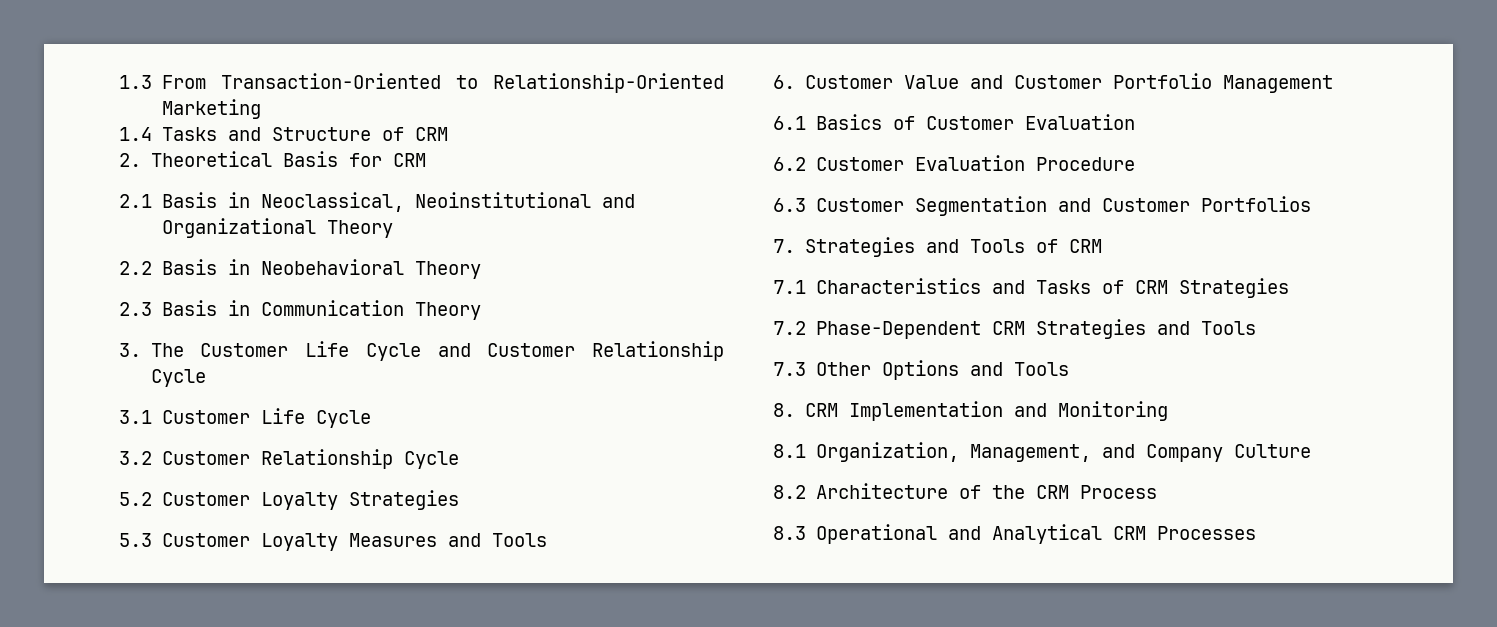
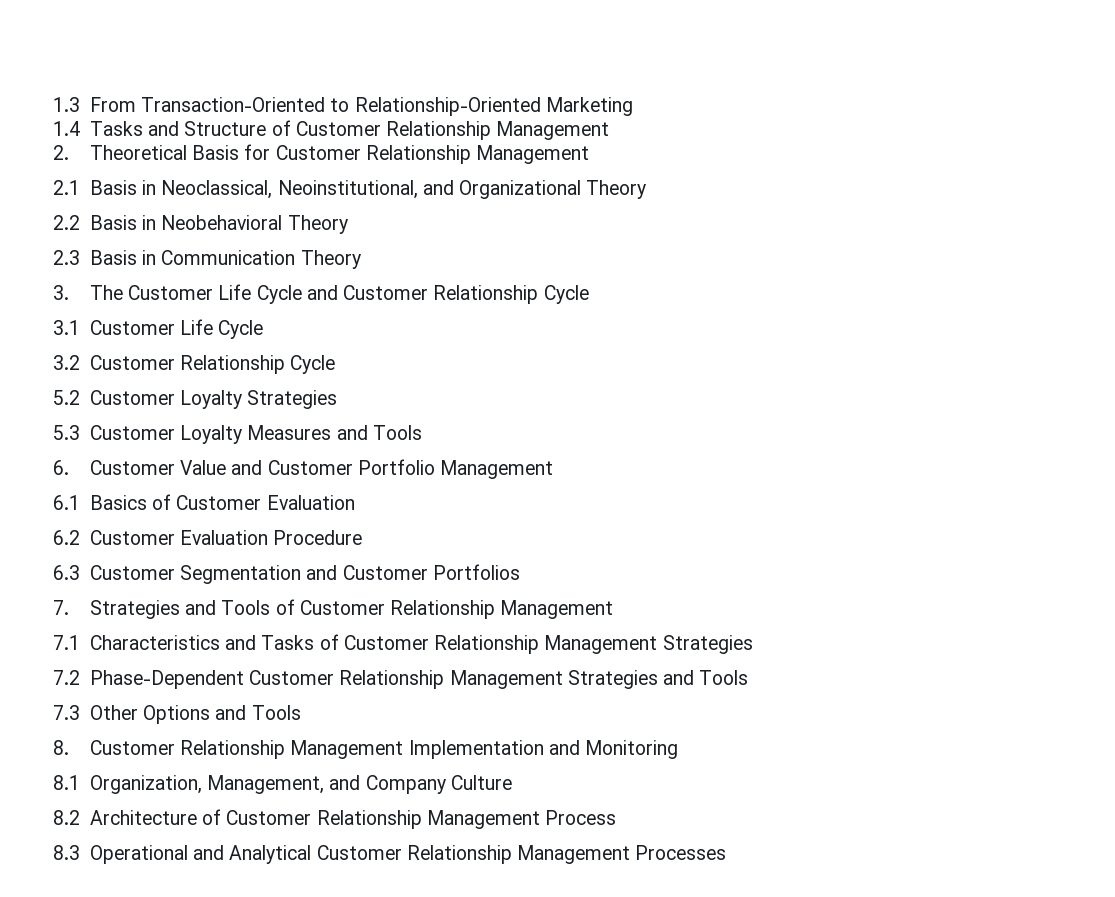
- 1.4 Tasks and Structure of CRM
+ 1.4 Tasks and Structure of Customer Relationship Management
- 2. Theoretical Basis for CRM
+ 2. Theoretical Basis for Customer Relationship Management
- 2.1 Basis in Neoclassical, Neoinstitutional and Organizational Theory
+ 2.1 Basis in Neoclassical, Neoinstitutional, and Organizational Theory
- 7. Strategies and Tools of CRM
+ 7. Strategies and Tools of Customer Relationship Management
- 7.1 Characteristics and Tasks of CRM Strategies
+ 7.1 Characteristics and Tasks of Customer Relationship Management Strategies
- 7.2 Phase-Dependent CRM Strategies and Tools
+ 7.2 Phase-Dependent Customer Relationship Management Strategies and Tools
- 8. CRM Implementation and Monitoring
+ 8. Customer Relationship Management Implementation and Monitoring
- 8.2 Architecture of the CRM Process
+ 8.2 Architecture of Customer Relationship Management Process
- 8.3 Operational and Analytical CRM Processes
+ 8.3 Operational and Analytical Customer Relationship Management Processes

